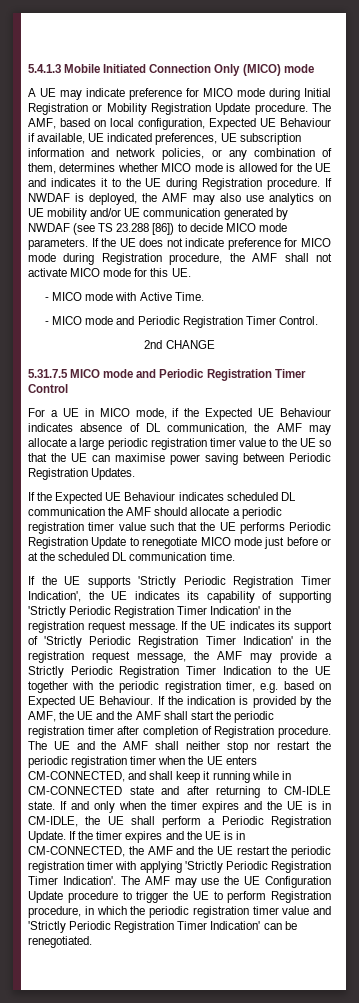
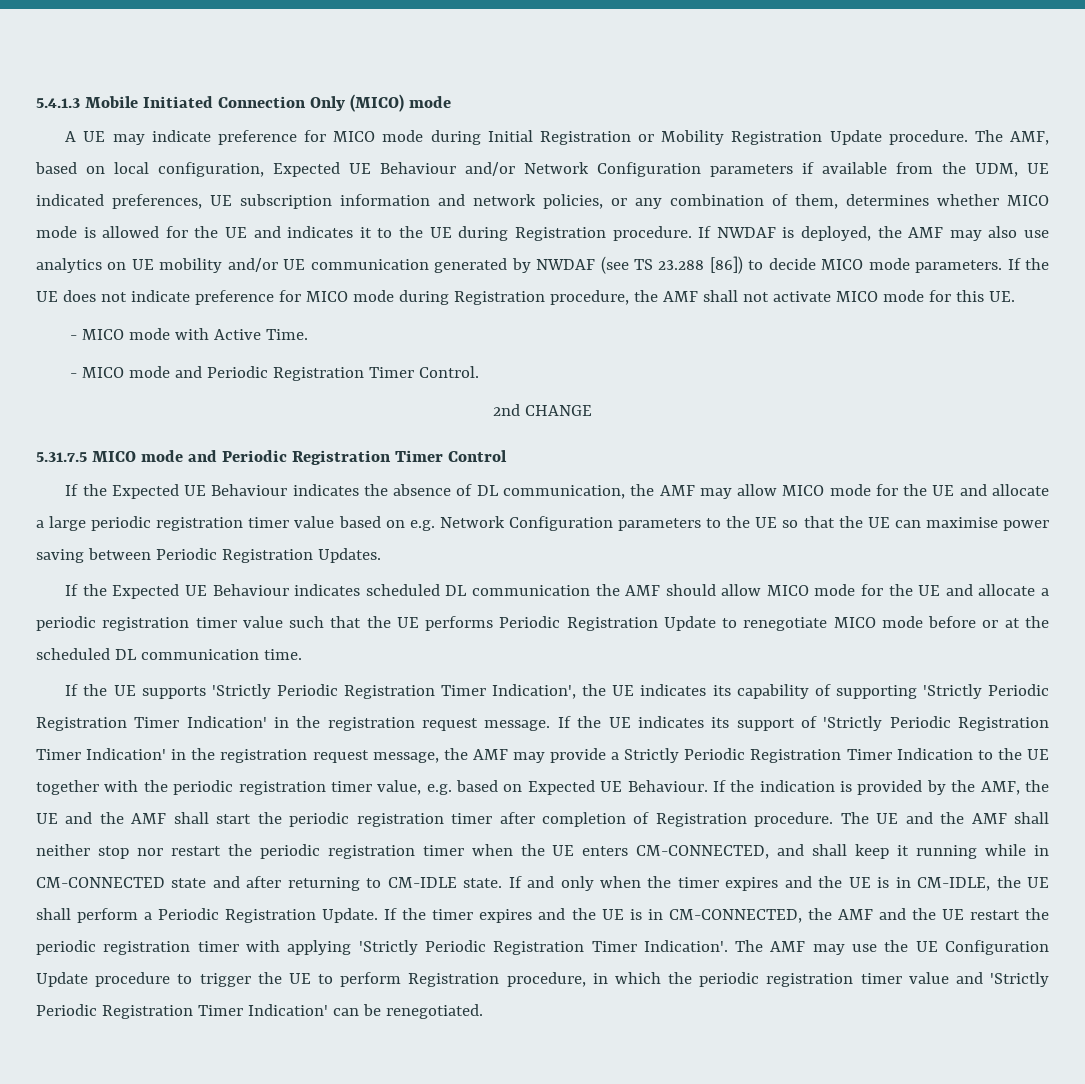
- The AMF, based on local configuration, Expected UE Behaviour if available, UE indicated preferences, UE subscription information and network policies, or any combination of them, determines whether MICO mode is allowed for the UE and indicates it to the UE during Registration procedure.
+ The AMF, based on local configuration, Expected UE Behaviour and/or Network Configuration parameters if available from the UDM, UE indicated preferences, UE subscription information and network policies, or any combination of them, determines whether MICO mode is allowed for the UE and indicates it to the UE during Registration procedure.
- For a UE in MICO mode, if the Expected UE Behaviour indicates absence of DL communication, the AMF may allocate a large periodic registration timer value to the UE so that the UE can maximise power saving between Periodic Registration Updates.
+ If the Expected UE Behaviour indicates the absence of DL communication, the AMF may allow MICO mode for the UE and allocate a large periodic registration timer value based on e.g. Network Configuration parameters to the UE so that the UE can maximise power saving between Periodic Registration Updates.
- If the Expected UE Behaviour indicates scheduled DL communication the AMF should allocate a periodic registration timer value such that the UE performs Periodic Registration Update to renegotiate MICO mode just before or at the scheduled DL communication time.
+ If the Expected UE Behaviour indicates scheduled DL communication the AMF should allow MICO mode for the UE and allocate a periodic registration timer value such that the UE performs Periodic Registration Update to renegotiate MICO mode before or at the scheduled DL communication time.
- If the UE indicates its support of 'Strictly Periodic Registration Timer Indication' in the registration request message, the AMF may provide a Strictly Periodic Registration Timer Indication to the UE together with the periodic registration timer, e.g. based on Expected UE Behaviour.
+ If the UE indicates its support of 'Strictly Periodic Registration Timer Indication' in the registration request message, the AMF may provide a Strictly Periodic Registration Timer Indication to the UE together with the periodic registration timer value, e.g. based on Expected UE Behaviour.

